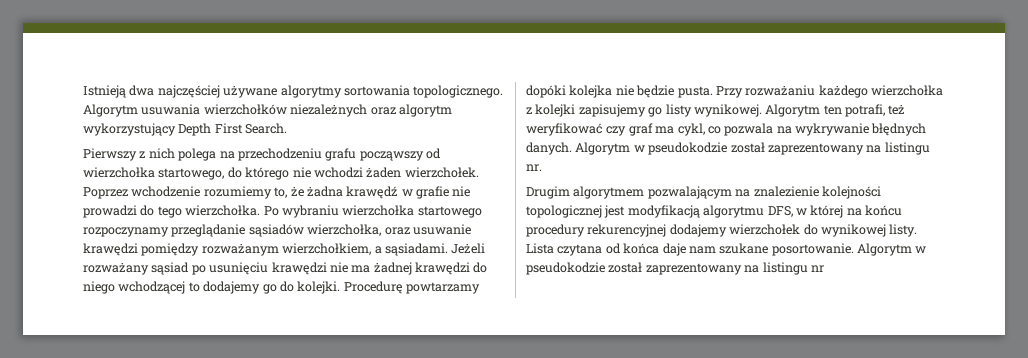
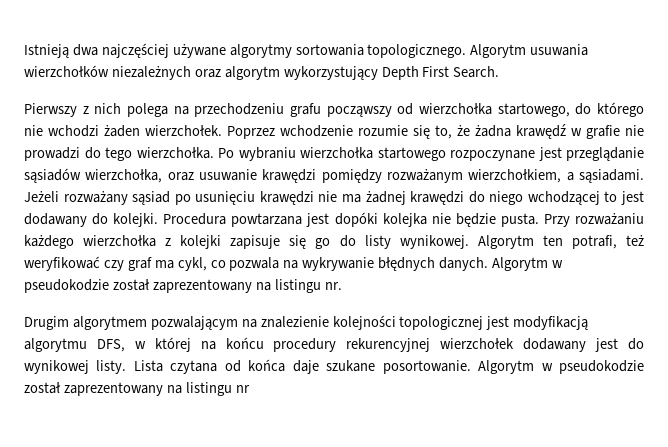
- Poprzez wchodzenie rozumiemy to, że żadna krawędź w grafie nie prowadzi do tego wierzchołka.
+ Poprzez wchodzenie rozumie się to, że żadna krawędź w grafie nie prowadzi do tego wierzchołka.
- Po wybraniu wierzchołka startowego rozpoczynamy przeglądanie sąsiadów wierzchołka, oraz usuwanie krawędzi pomiędzy rozważanym wierzchołkiem, a sąsiadami.
+ Po wybraniu wierzchołka startowego rozpoczynane jest przeglądanie sąsiadów wierzchołka, oraz usuwanie krawędzi pomiędzy rozważanym wierzchołkiem, a sąsiadami.
- Jeżeli rozważany sąsiad po usunięciu krawędzi nie ma żadnej krawędzi do niego wchodzącej to dodajemy go do kolejki. Procedurę powtarzamy dopóki kolejka nie będzie pusta.
+ Jeżeli rozważany sąsiad po usunięciu krawędzi nie ma żadnej krawędzi do niego wchodzącej to jest dodawany do kolejki. Procedura powtarzana jest dopóki kolejka nie będzie pusta.
- Przy rozważaniu każdego wierzchołka z kolejki zapisujemy go listy wynikowej.
+ Przy rozważaniu każdego wierzchołka z kolejki zapisuje się go do listy wynikowej.
- Drugim algorytmem pozwalającym na znalezienie kolejności topologicznej jest modyfikacją algorytmu DFS, w której na końcu procedury rekurencyjnej dodajemy wierzchołek do wynikowej listy.
+ Drugim algorytmem pozwalającym na znalezienie kolejności topologicznej jest modyfikacją algorytmu DFS, w której na końcu procedury rekurencyjnej wierzchołek dodawany jest do wynikowej listy.
- Lista czytana od końca daje nam szukane posortowanie.
+ Lista czytana od końca daje szukane posortowanie.

